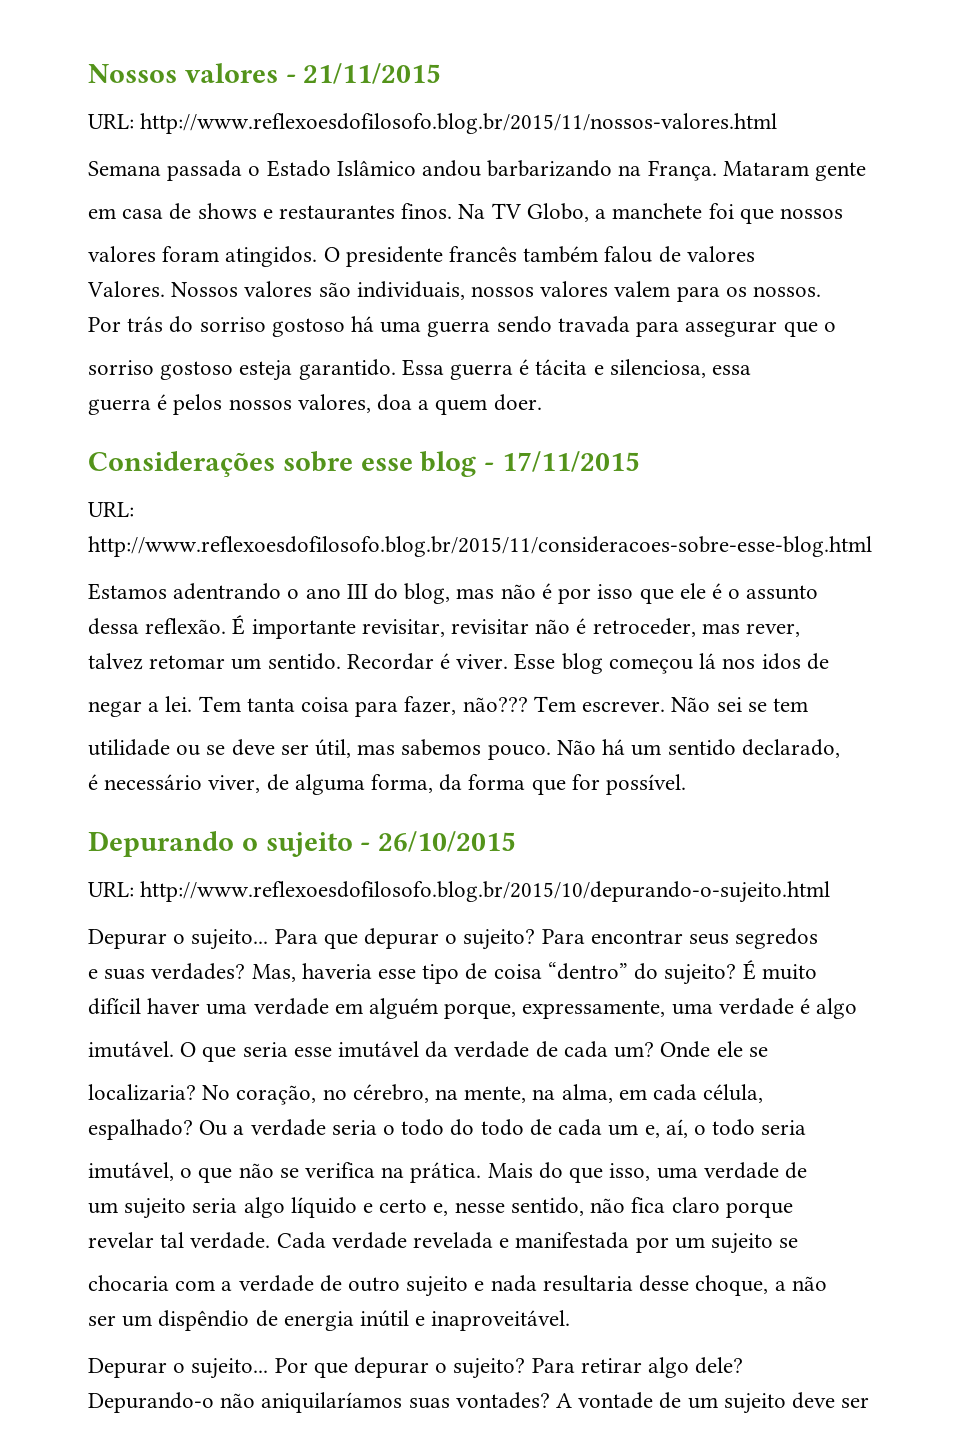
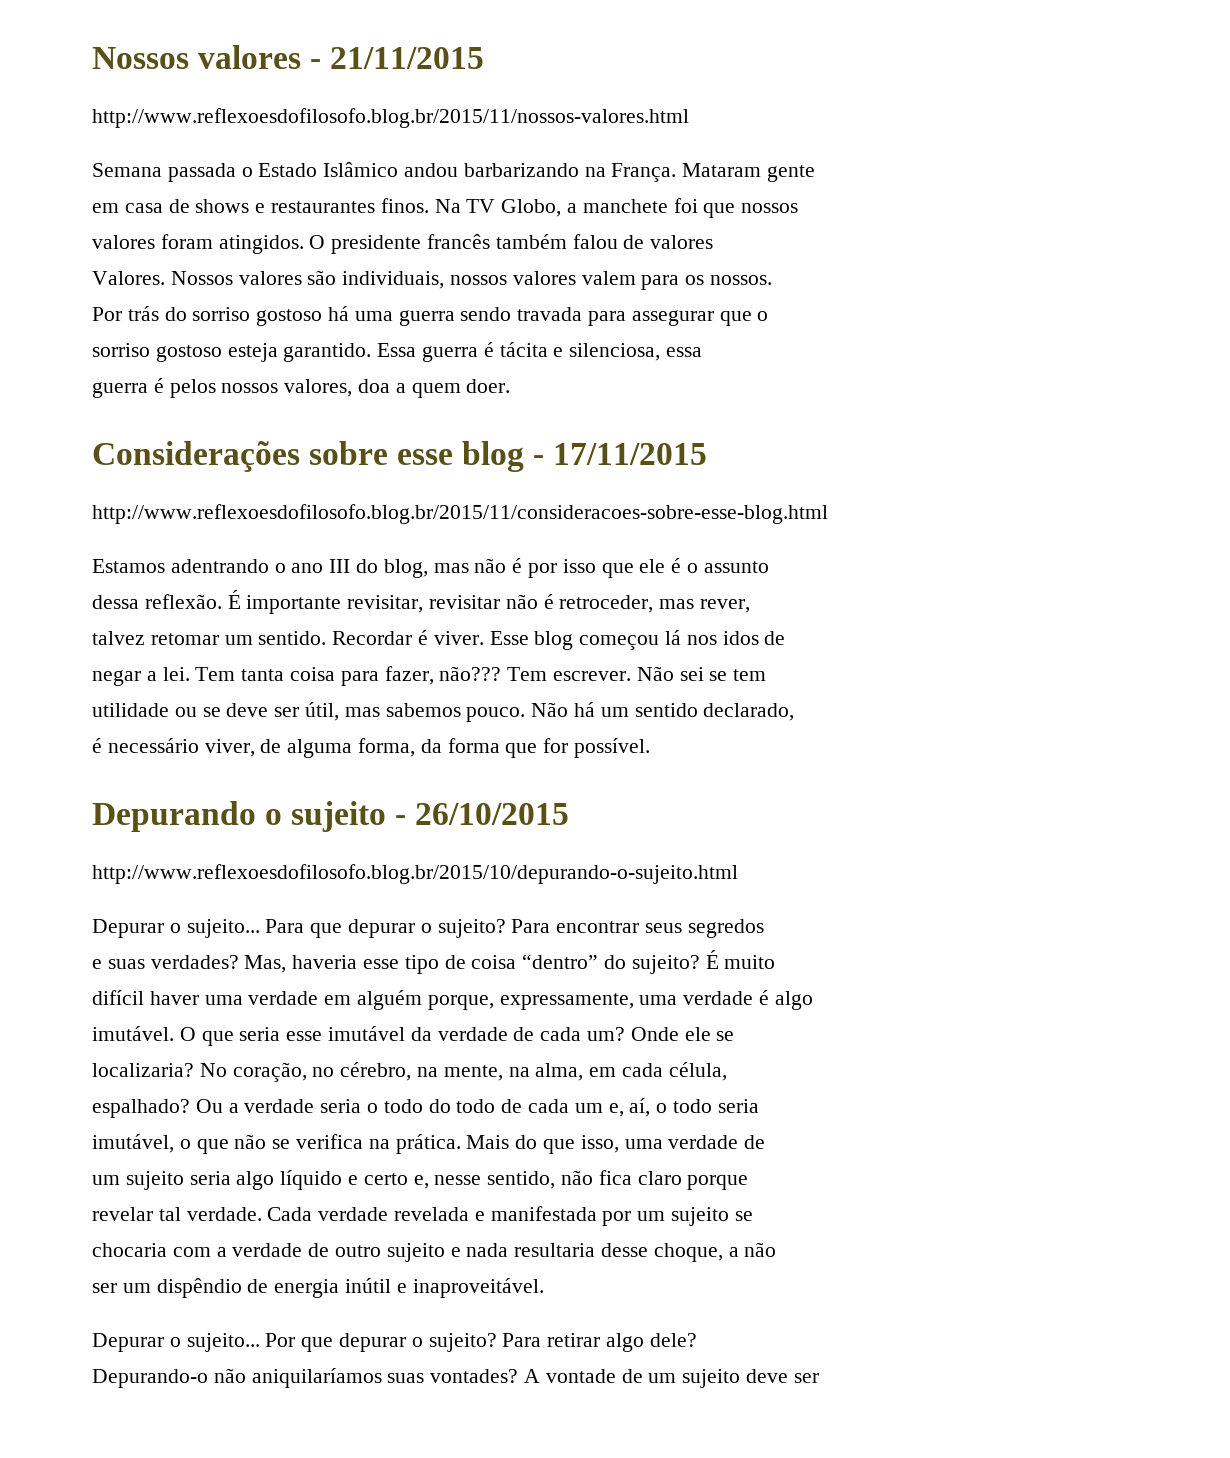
- URL: http://www.reflexoesdofilosofo.blog.br/2015/11/nossos-valores.html
+ http://www.reflexoesdofilosofo.blog.br/2015/11/nossos-valores.html
- URL: http://www.reflexoesdofilosofo.blog.br/2015/11/consideracoes-sobre-esse-blog.html
+ http://www.reflexoesdofilosofo.blog.br/2015/11/consideracoes-sobre-esse-blog.html
- URL: http://www.reflexoesdofilosofo.blog.br/2015/10/depurando-o-sujeito.html
+ http://www.reflexoesdofilosofo.blog.br/2015/10/depurando-o-sujeito.html

